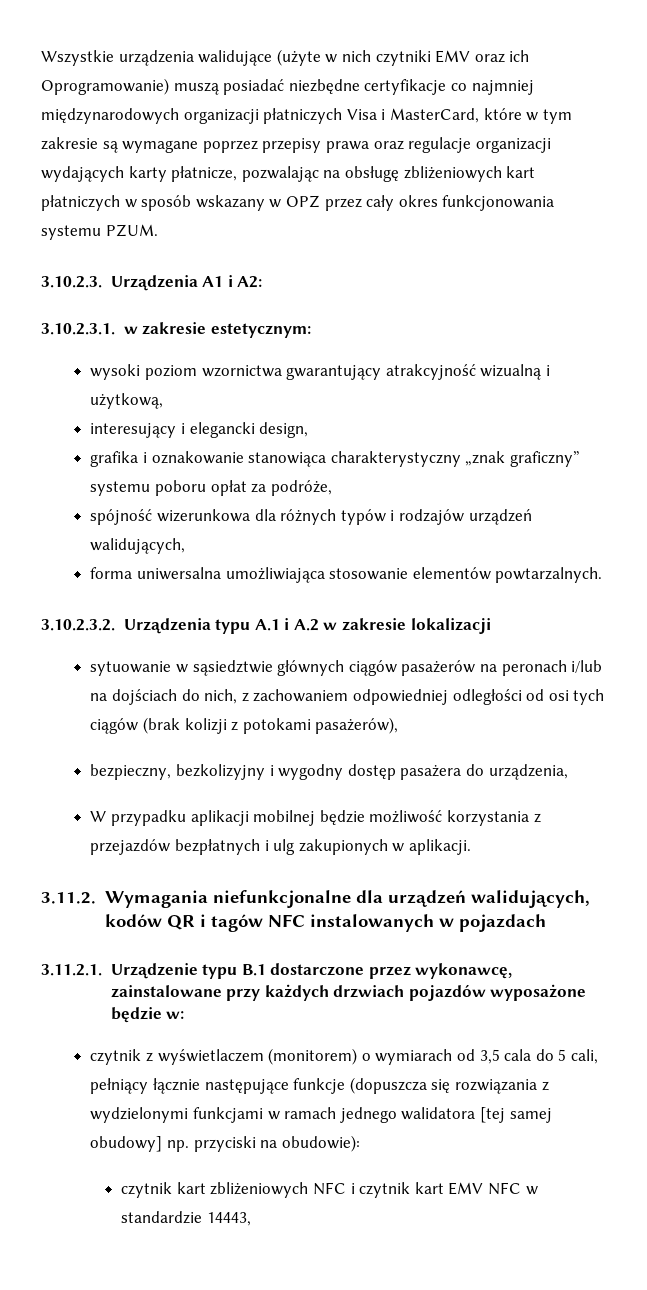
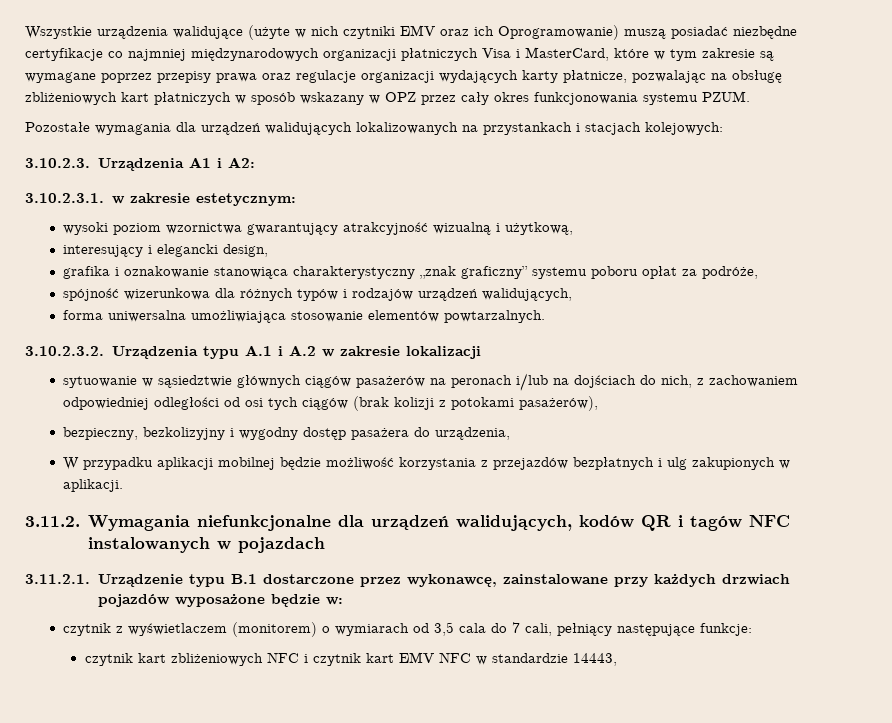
+ Pozostałe wymagania dla urządzeń walidujących lokalizowanych na przystankach i stacjach kolejowych:
- czytnik z wyświetlaczem (monitorem) o wymiarach od 3,5 cala do 5 cali, pełniący łącznie następujące funkcje (dopuszcza się rozwiązania z wydzielonymi funkcjami w ramach jednego walidatora [tej samej obudowy] np. przyciski na obudowie):
+ czytnik z wyświetlaczem (monitorem) o wymiarach od 3,5 cala do 7 cali, pełniący następujące funkcje:

